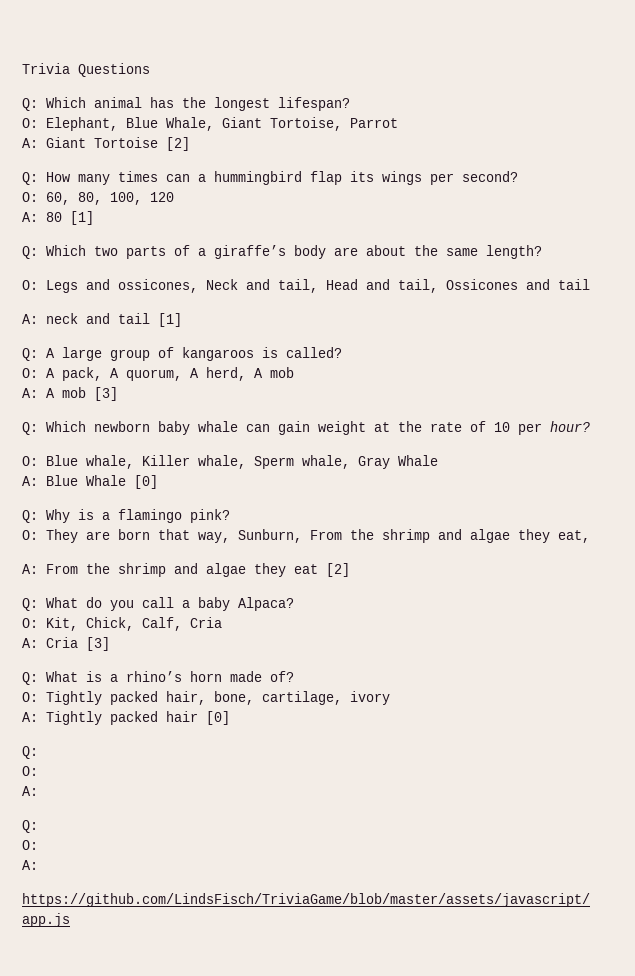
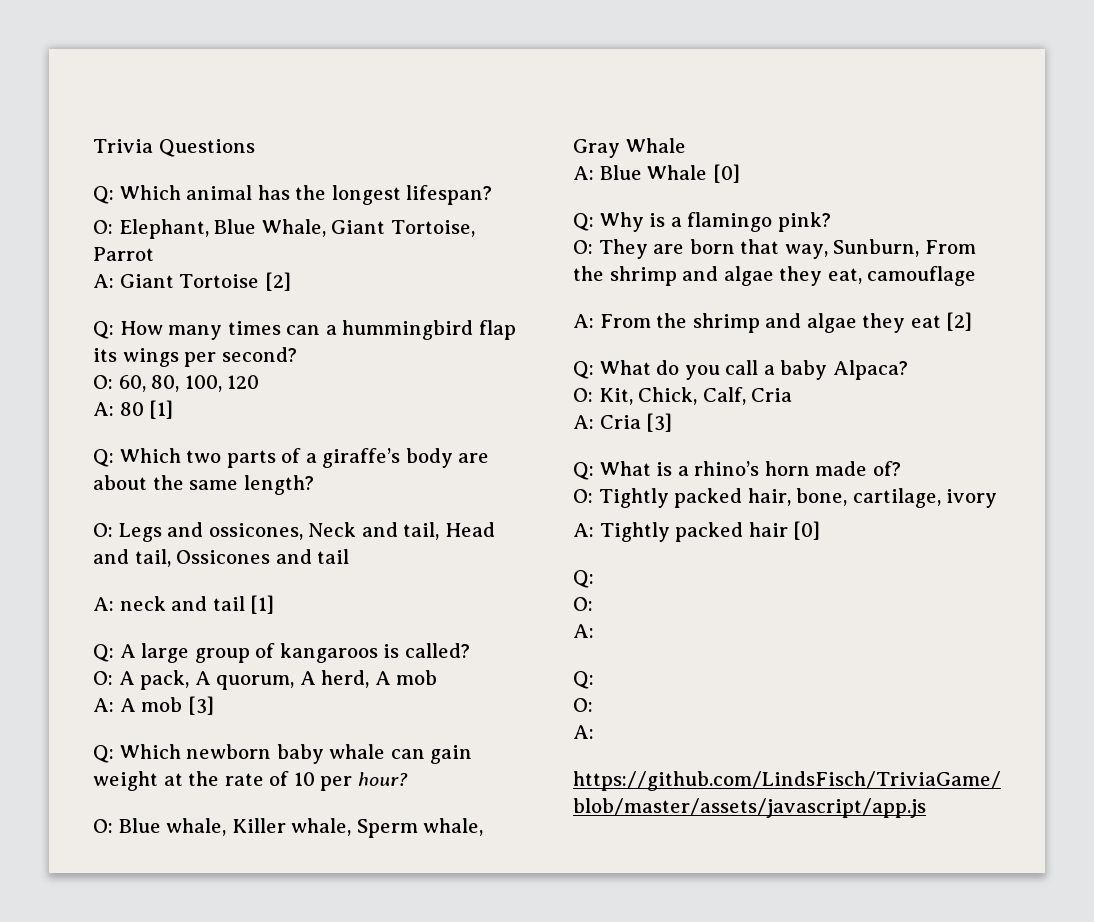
- O: They are born that way, Sunburn, From the shrimp and algae they eat,
+ O: They are born that way, Sunburn, From the shrimp and algae they eat, camouflage

